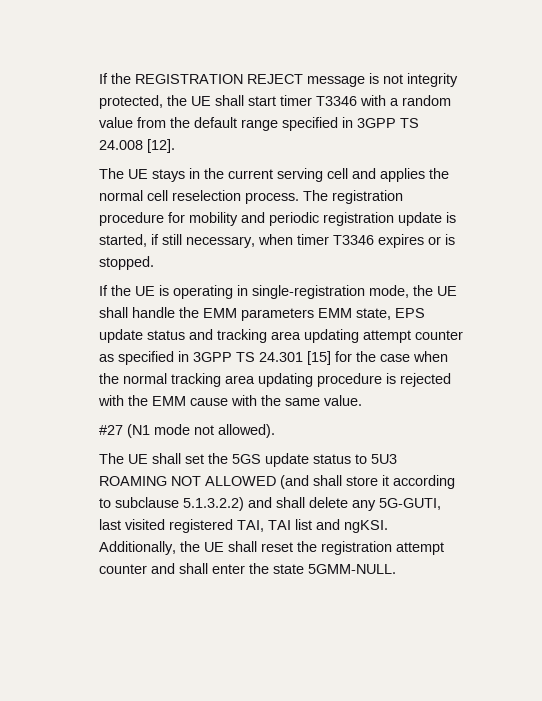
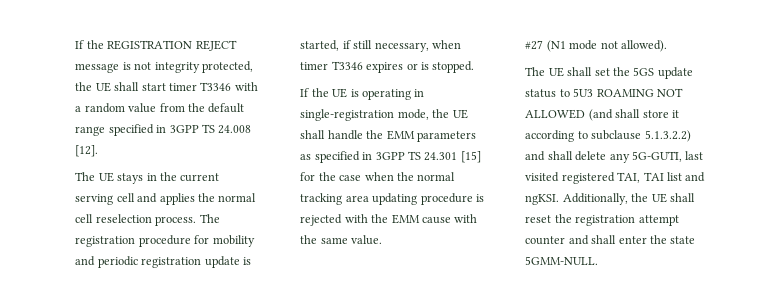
- If the UE is operating in single-registration mode, the UE shall handle the EMM parameters EMM state, EPS update status and tracking area updating attempt counter as specified in 3GPP TS 24.301 [15] for the case when the normal tracking area updating procedure is rejected with the EMM cause with the same value.
+ If the UE is operating in single-registration mode, the UE shall handle the EMM parameters as specified in 3GPP TS 24.301 [15] for the case when the normal tracking area updating procedure is rejected with the EMM cause with the same value.

